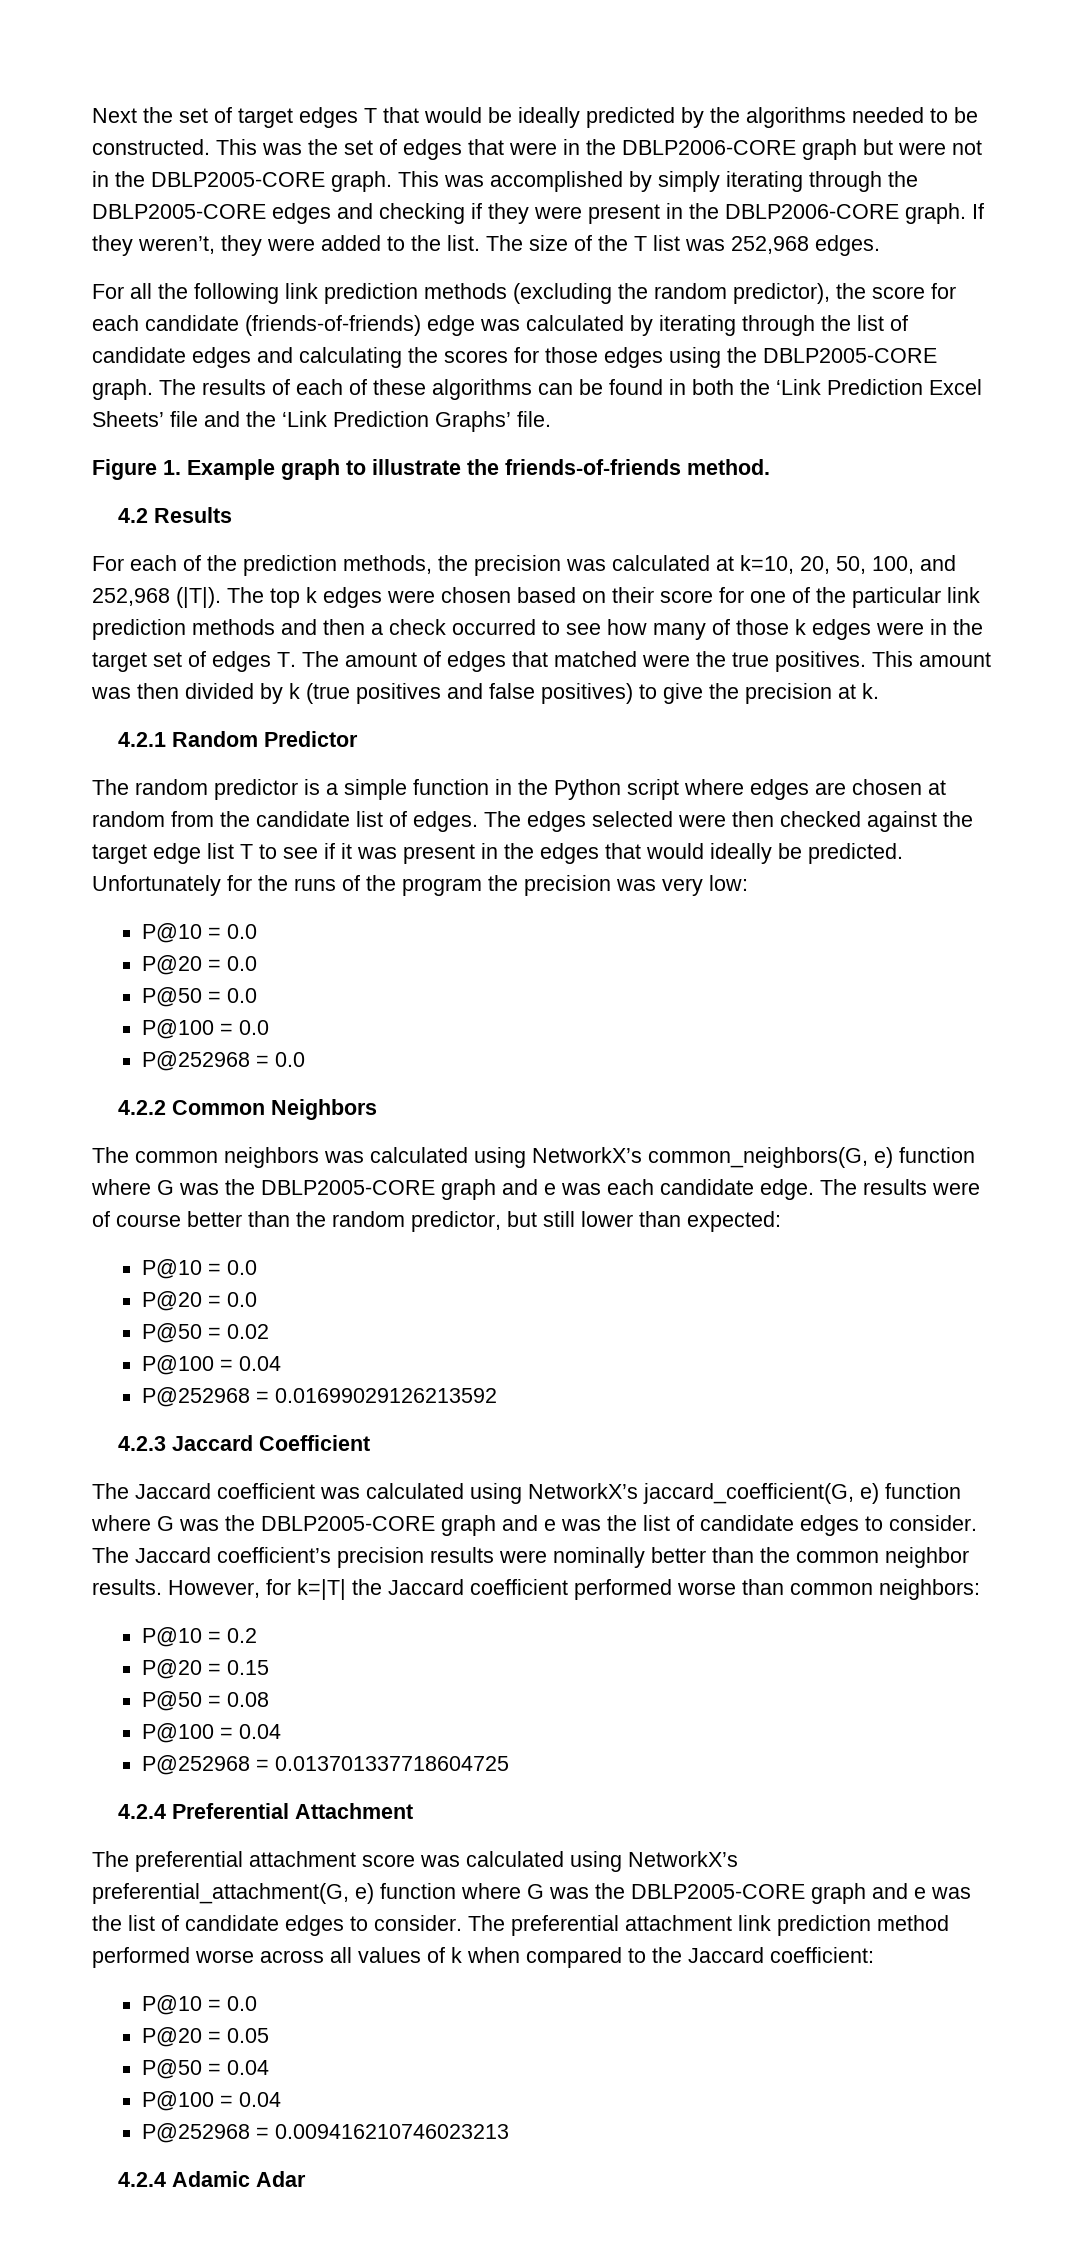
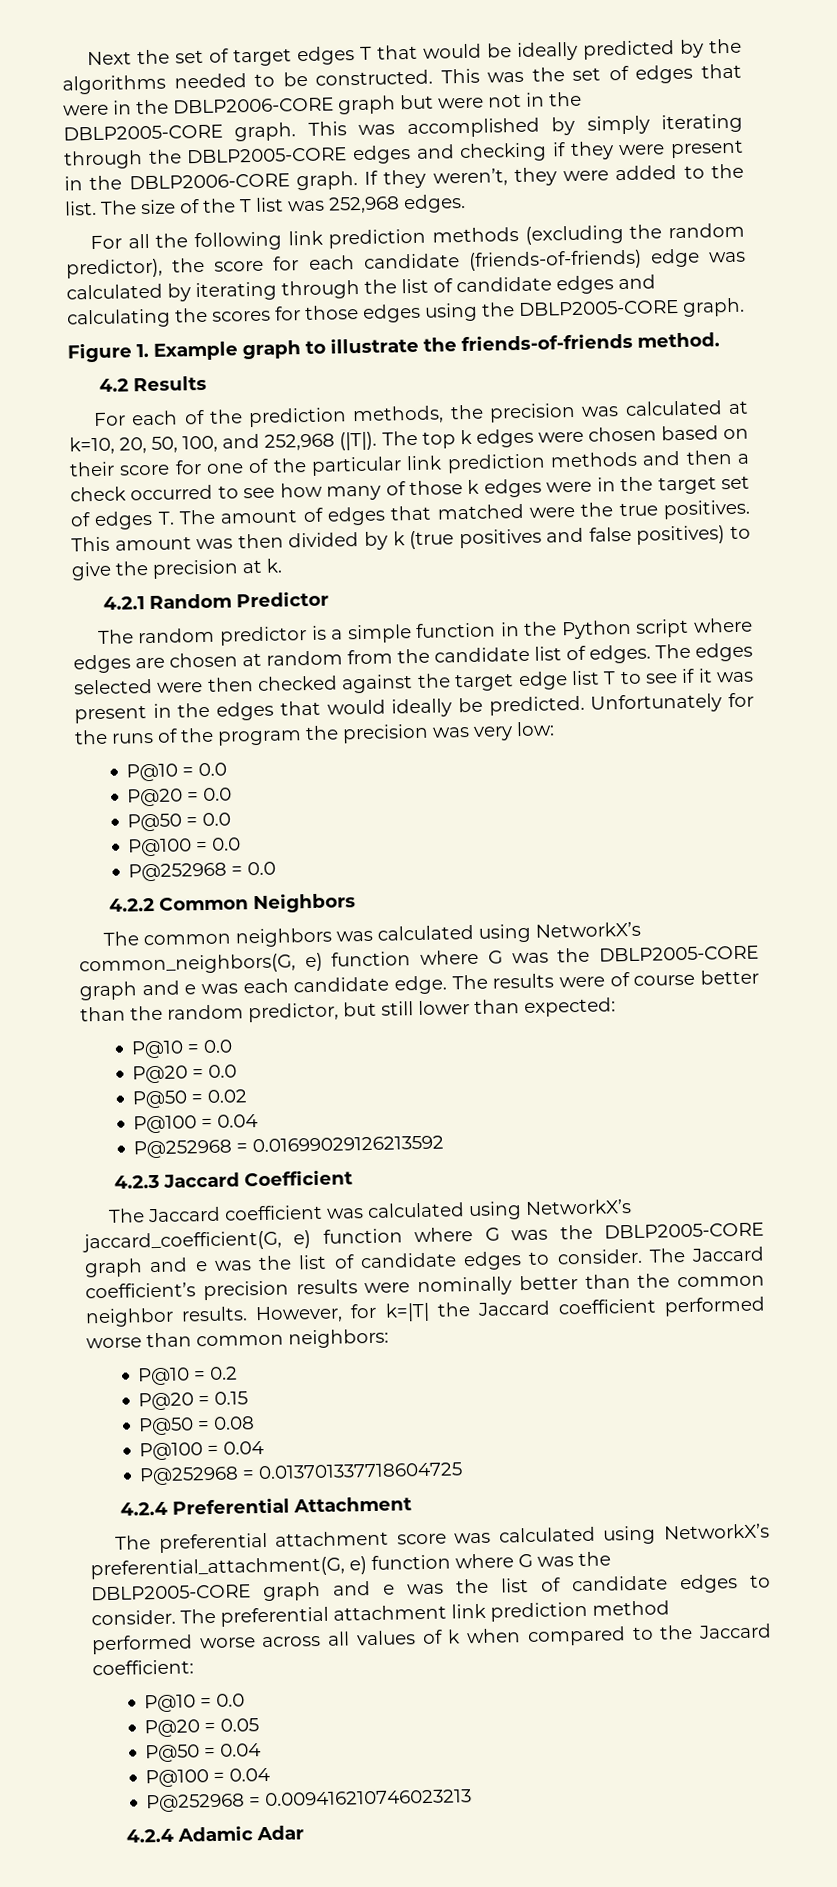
- The results of each of these algorithms can be found in both the ‘Link Prediction Excel Sheets’ file and the ‘Link Prediction Graphs’ file.

